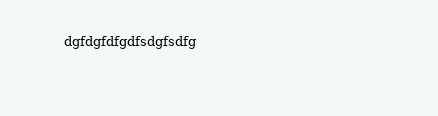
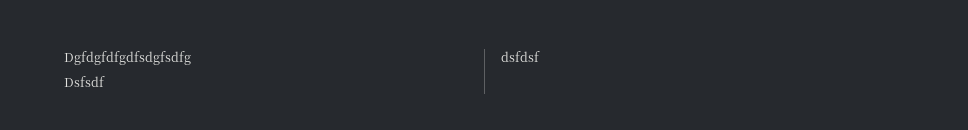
- dgfdgfdfgdfsdgfsdfg
+ Dgfdgfdfgdfsdgfsdfg
+ Dsfsdf
+ dsfdsf

